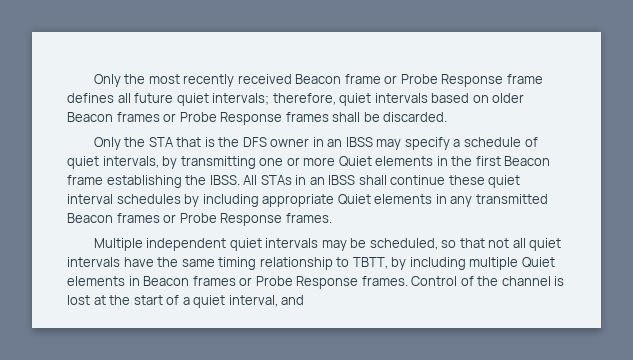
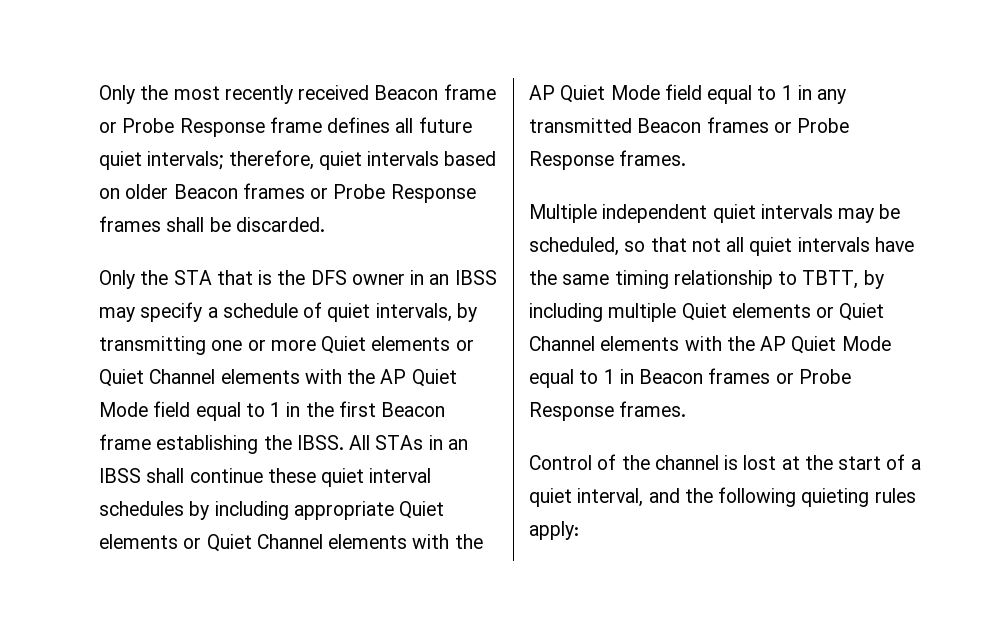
- Only the STA that is the DFS owner in an IBSS may specify a schedule of quiet intervals, by transmitting one or more Quiet elements in the first Beacon frame establishing the IBSS.
+ Only the STA that is the DFS owner in an IBSS may specify a schedule of quiet intervals, by transmitting one or more Quiet elements or Quiet Channel elements with the AP Quiet Mode field equal to 1 in the first Beacon frame establishing the IBSS.
- All STAs in an IBSS shall continue these quiet interval schedules by including appropriate Quiet elements in any transmitted Beacon frames or Probe Response frames.
+ All STAs in an IBSS shall continue these quiet interval schedules by including appropriate Quiet elements or Quiet Channel elements with the AP Quiet Mode field equal to 1 in any transmitted Beacon frames or Probe Response frames.
- Multiple independent quiet intervals may be scheduled, so that not all quiet intervals have the same timing relationship to TBTT, by including multiple Quiet elements in Beacon frames or Probe Response frames. Control of the channel is lost at the start of a quiet interval, and
+ Multiple independent quiet intervals may be scheduled, so that not all quiet intervals have the same timing relationship to TBTT, by including multiple Quiet elements or Quiet Channel elements with the AP Quiet Mode equal to 1 in Beacon frames or Probe Response frames.
+ Control of the channel is lost at the start of a quiet interval, and the following quieting rules apply:

